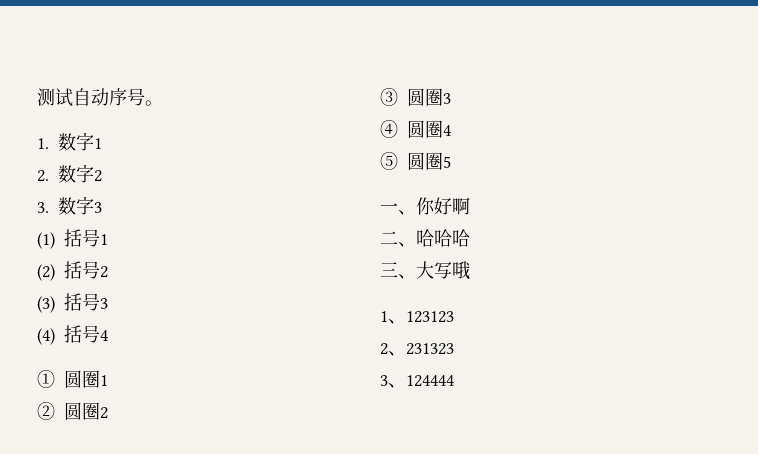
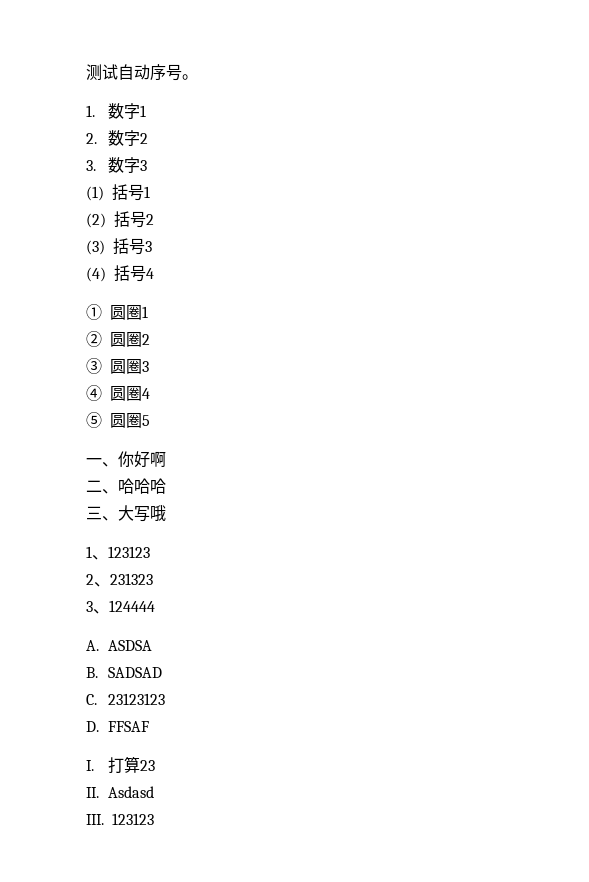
+ A. ASDSA
+ B. SADSAD
+ C. 23123123
+ D. FFSAF
+ I.打算23
+ II. Asdasd
+ III. 123123

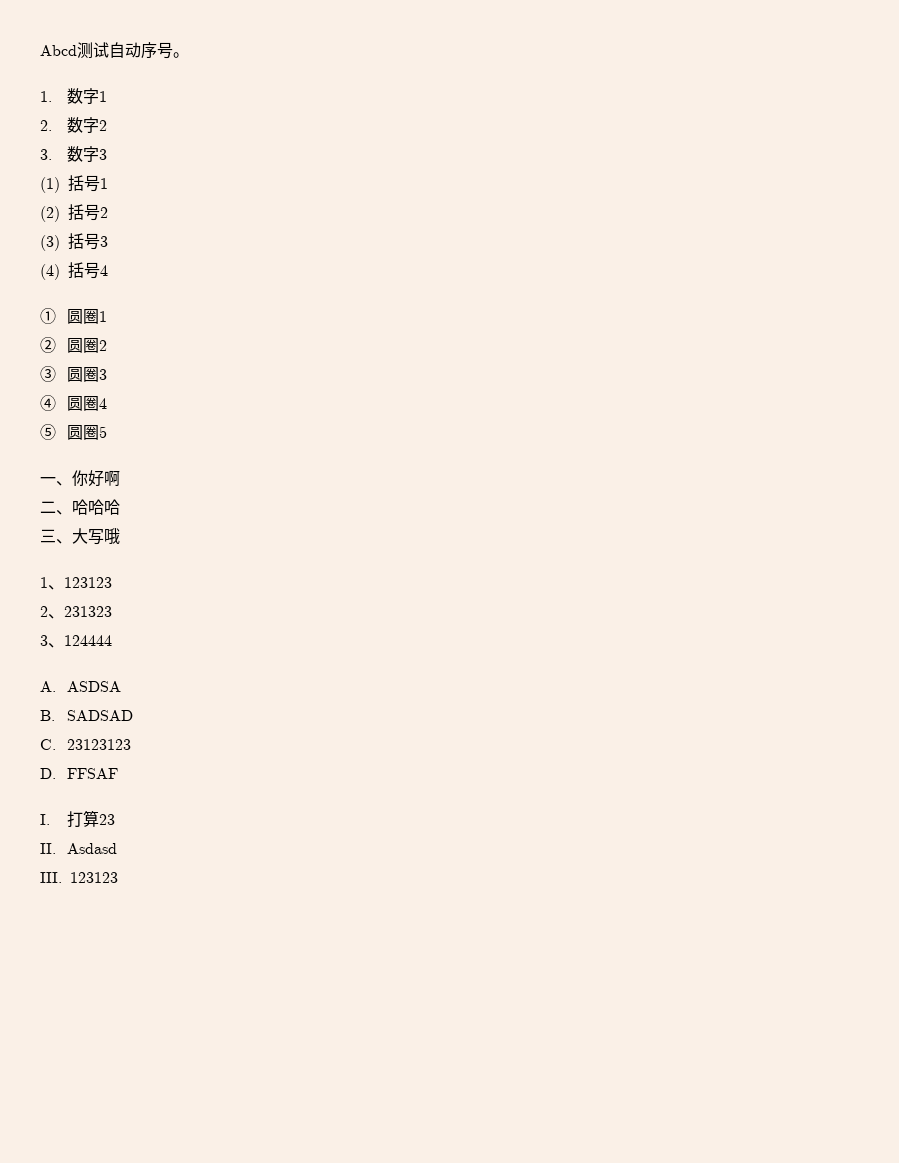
- 测试自动序号。
+ Abcd测试自动序号。

